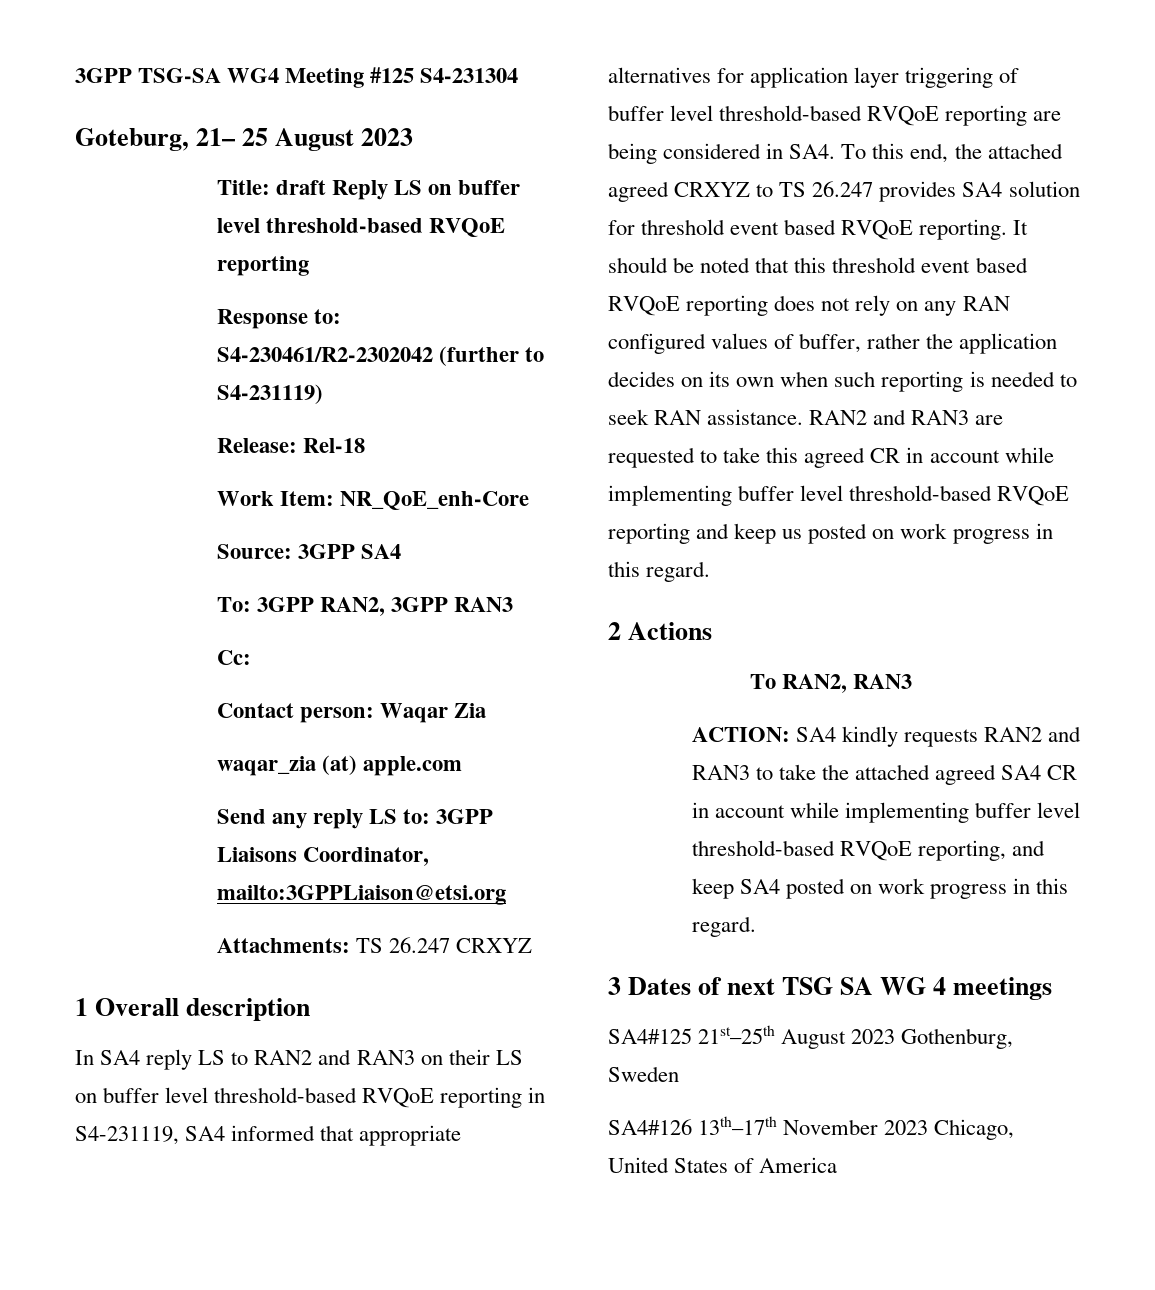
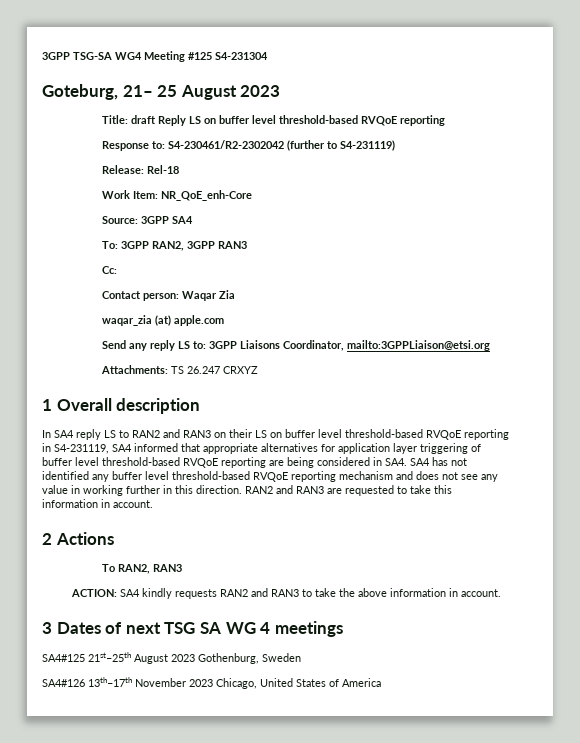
- In SA4 reply LS to RAN2 and RAN3 on their LS on buffer level threshold-based RVQoE reporting in S4-231119, SA4 informed that appropriate alternatives for application layer triggering of buffer level threshold-based RVQoE reporting are being considered in SA4. To this end, the attached agreed CRXYZ to TS 26.247 provides SA4 solution for threshold event based RVQoE reporting. It should be noted that this threshold event based RVQoE reporting does not rely on any RAN configured values of buffer, rather the application decides on its own when such reporting is needed to seek RAN assistance.
+ In SA4 reply LS to RAN2 and RAN3 on their LS on buffer level threshold-based RVQoE reporting in S4-231119, SA4 informed that appropriate alternatives for application layer triggering of buffer level threshold-based RVQoE reporting are being considered in SA4. SA4 has not identified any buffer level threshold-based RVQoE reporting mechanism and does not see any value in working further in this direction.
- RAN2 and RAN3 are requested to take this agreed CR in account while implementing buffer level threshold-based RVQoE reporting and keep us posted on work progress in this regard.
+ RAN2 and RAN3 are requested to take this information in account.
- ACTION: SA4 kindly requests RAN2 and RAN3 to take the attached agreed SA4 CR in account while implementing buffer level threshold-based RVQoE reporting, and keep SA4 posted on work progress in this regard.
+ ACTION: SA4 kindly requests RAN2 and RAN3 to take the above information in account.

